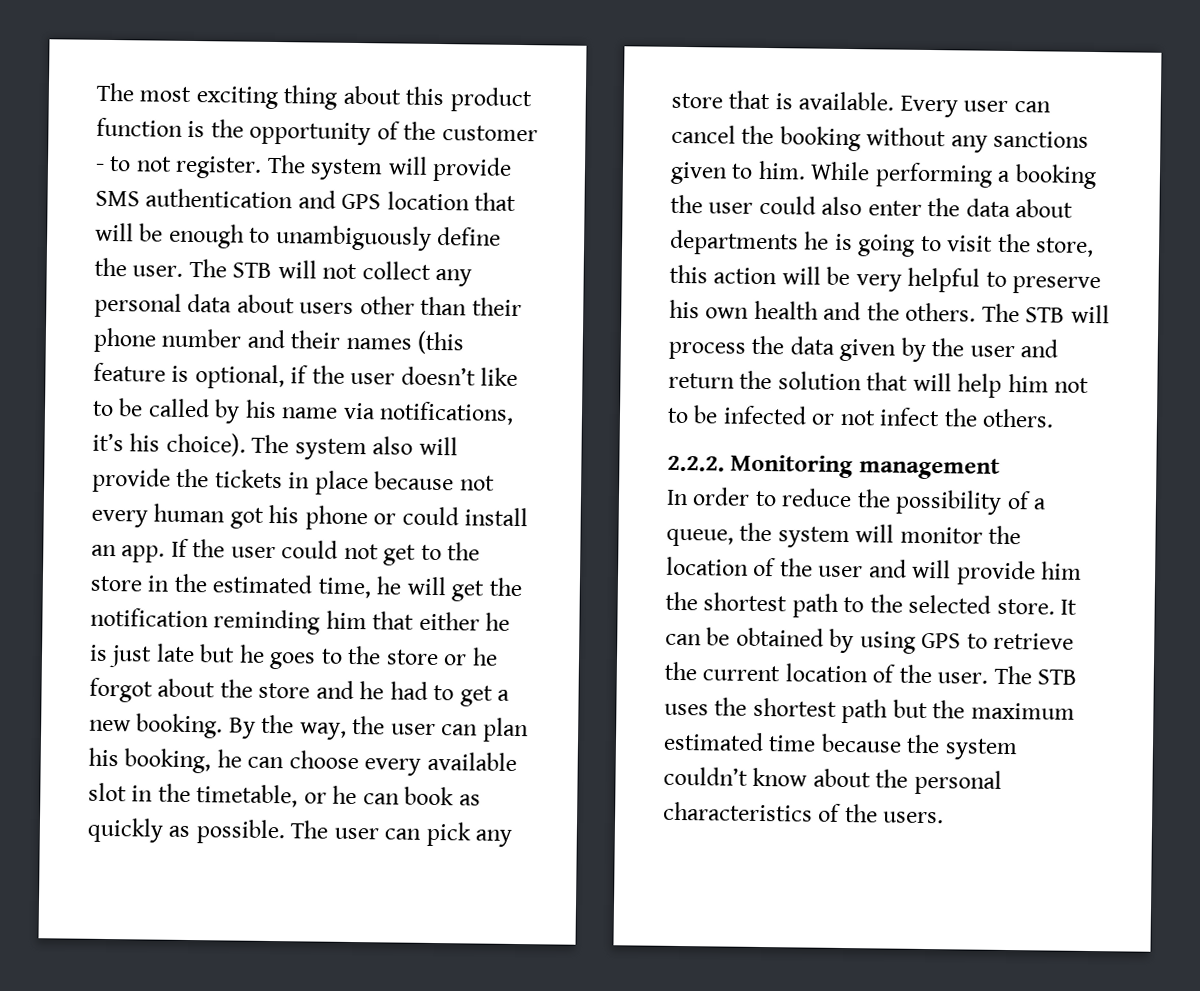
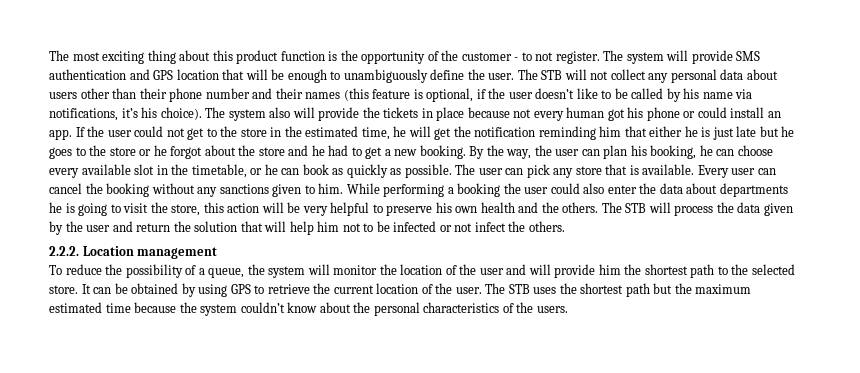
- 2.2.2. Monitoring management
+ 2.2.2. Location management
- In order to reduce the possibility of a queue, the system will monitor the location of the user and will provide him the shortest path to the selected store.
+ To reduce the possibility of a queue, the system will monitor the location of the user and will provide him the shortest path to the selected store.

